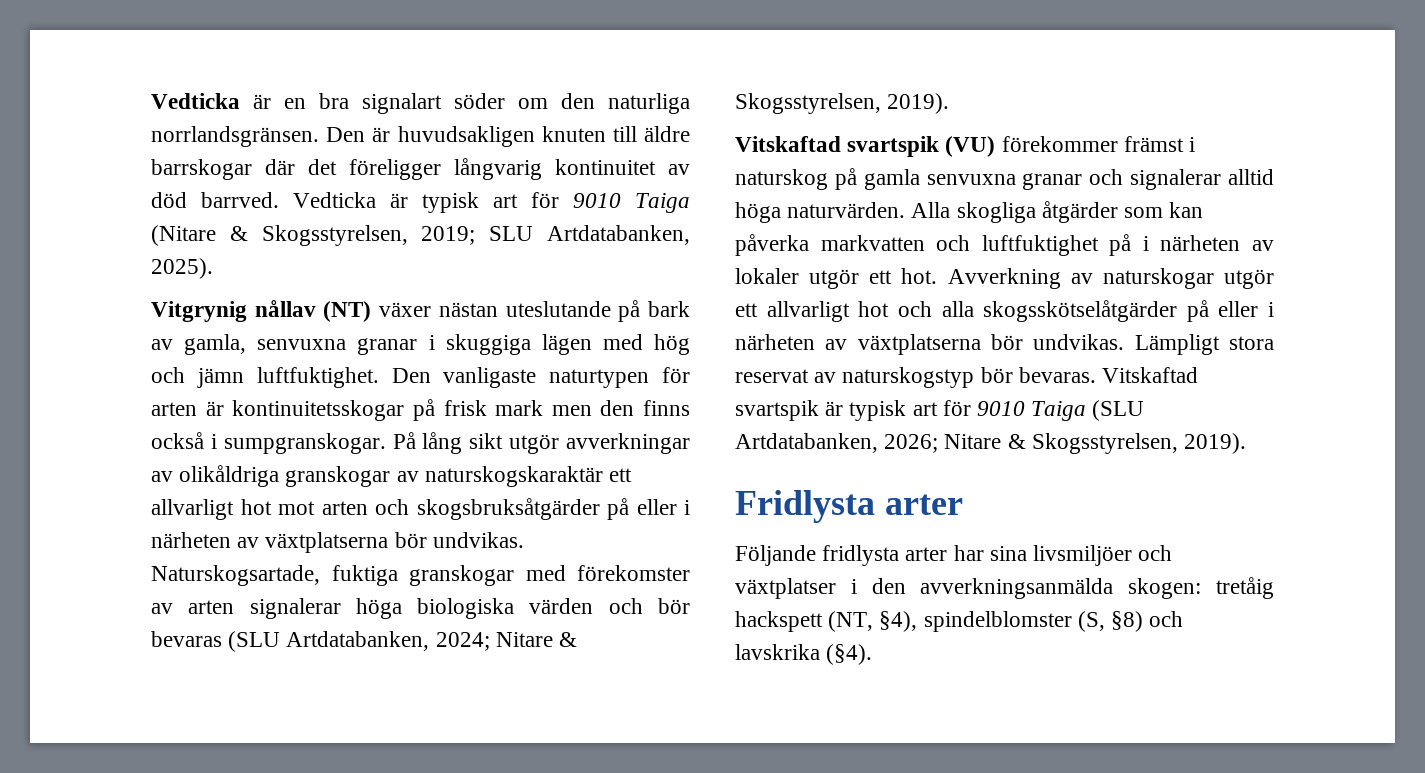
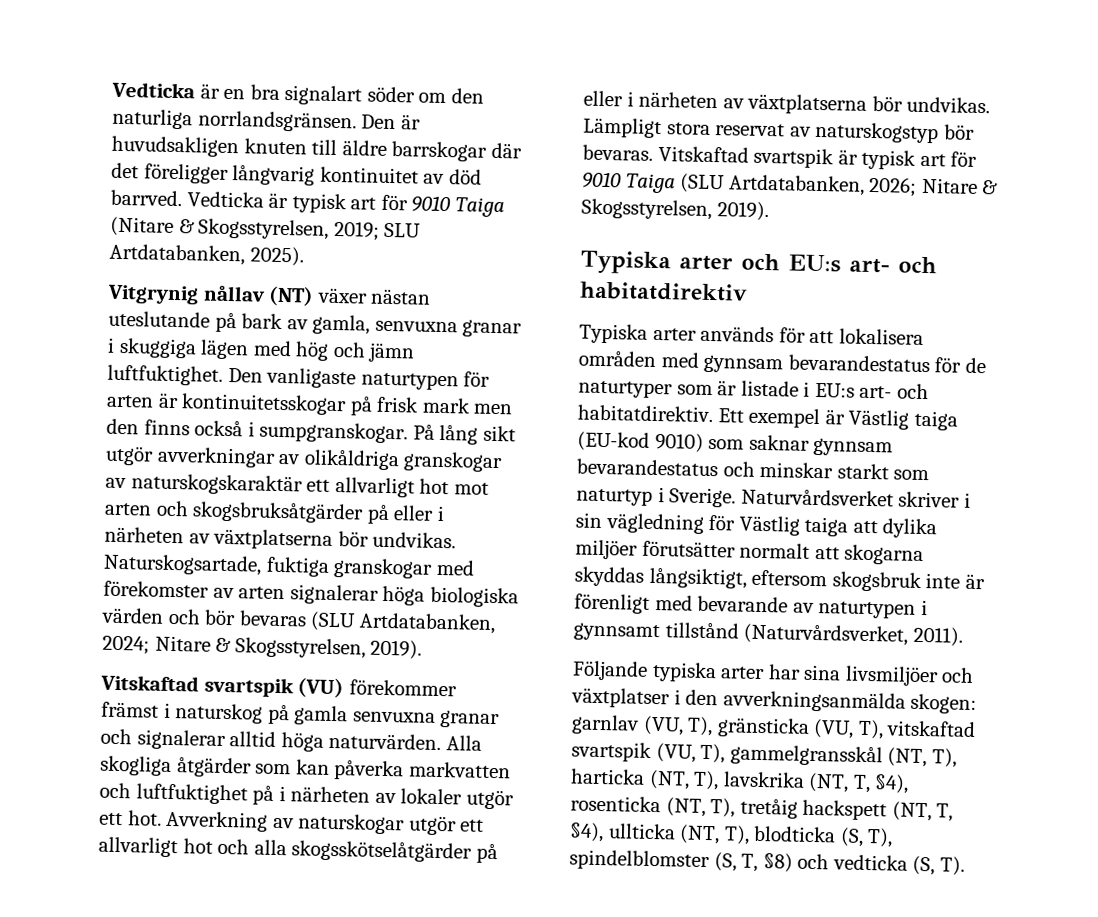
- Fridlysta arter
+ Typiska arter och EU:s art- och habitatdirektiv
+ Typiska arter används för att lokalisera områden med gynnsam bevarandestatus för de naturtyper som är listade i EU:s art- och habitatdirektiv. Ett exempel är Västlig taiga (EU-kod 9010) som saknar gynnsam bevarandestatus och minskar starkt som naturtyp i Sverige. Naturvårdsverket skriver i sin vägledning för Västlig taiga att dylika miljöer förutsätter normalt att skogarna skyddas långsiktigt, eftersom skogsbruk inte är förenligt med bevarande av naturtypen i gynnsamt tillstånd (Naturvårdsverket, 2011).
- Följande fridlysta arter har sina livsmiljöer och växtplatser i den avverkningsanmälda skogen: tretåig hackspett (NT, §4), spindelblomster (S, §8) och lavskrika (§4).
+ Följande typiska arter har sina livsmiljöer och växtplatser i den avverkningsanmälda skogen: garnlav (VU, T), gränsticka (VU, T), vitskaftad svartspik (VU, T), gammelgransskål (NT, T), harticka (NT, T), lavskrika (NT, T, §4), rosenticka (NT, T), tretåig hackspett (NT, T, §4), ullticka (NT, T), blodticka (S, T), spindelblomster (S, T, §8) och vedticka (S, T).

